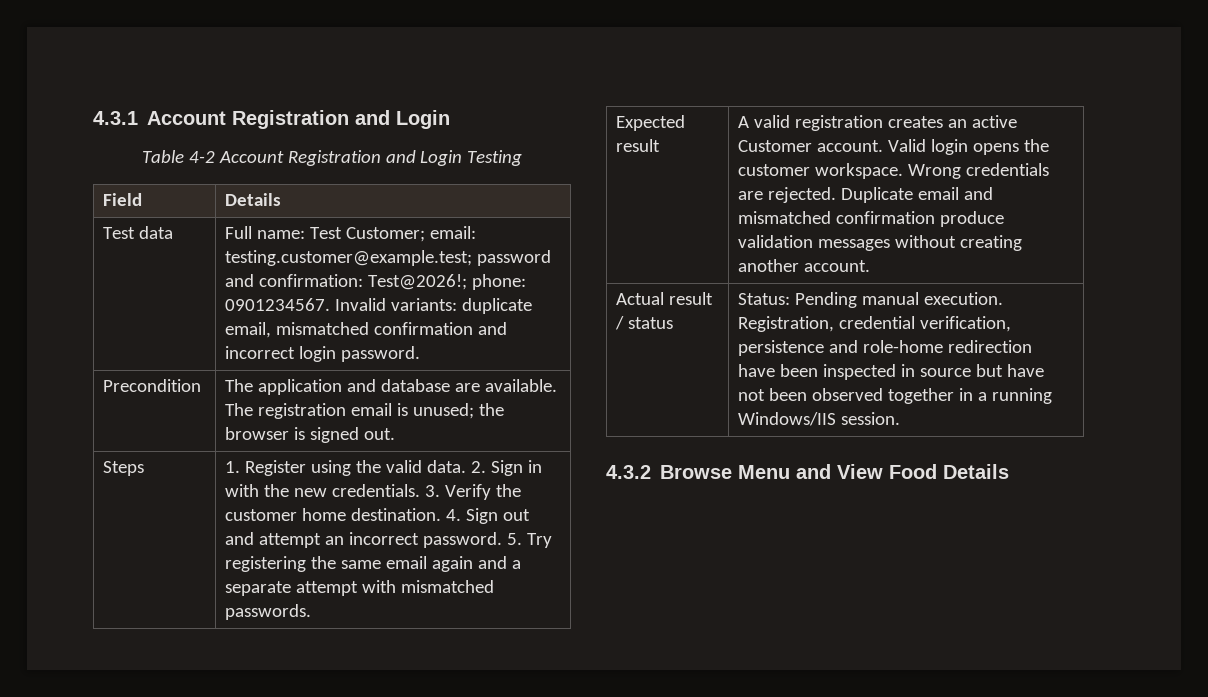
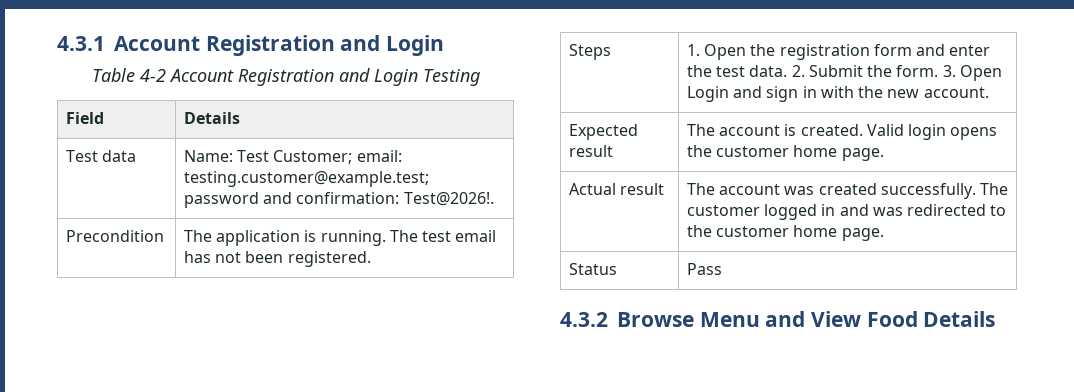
- Test data | Full name: Test Customer; email: testing.customer@example.test; password and confirmation: Test@2026!; phone: 0901234567. Invalid variants: duplicate email, mismatched confirmation and incorrect login password.
- Precondition | The application and database are available. The registration email is unused; the browser is signed out.
- Steps | 1. Register using the valid data. 2. Sign in with the new credentials. 3. Verify the customer home destination. 4. Sign out and attempt an incorrect password. 5. Try registering the same email again and a separate attempt with mismatched passwords.
- Expected result | A valid registration creates an active Customer account. Valid login opens the customer workspace. Wrong credentials are rejected. Duplicate email and mismatched confirmation produce validation messages without creating another account.
- Actual result / status | Status: Pending manual execution. Registration, credential verification, persistence and role-home redirection have been inspected in source but have not been observed together in a running Windows/IIS session.
+ Test data | Name: Test Customer; email: testing.customer@example.test; password and confirmation: Test@2026!.
+ Precondition | The application is running. The test email has not been registered.
+ Steps | 1. Open the registration form and enter the test data. 2. Submit the form. 3. Open Login and sign in with the new account.
+ Expected result | The account is created. Valid login opens the customer home page.
+ Actual result | The account was created successfully. The customer logged in and was redirected to the customer home page.
+ Status | Pass

